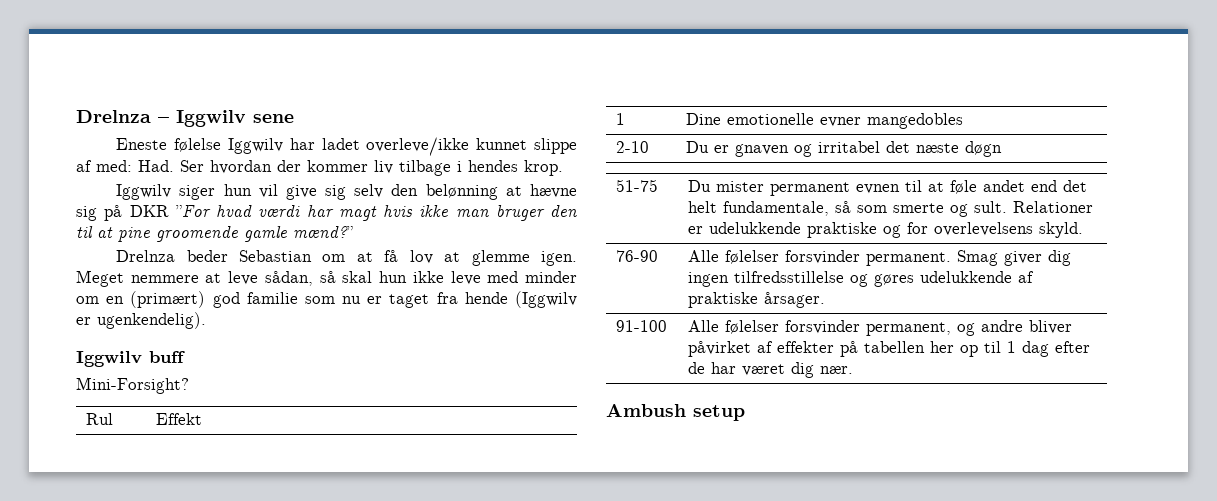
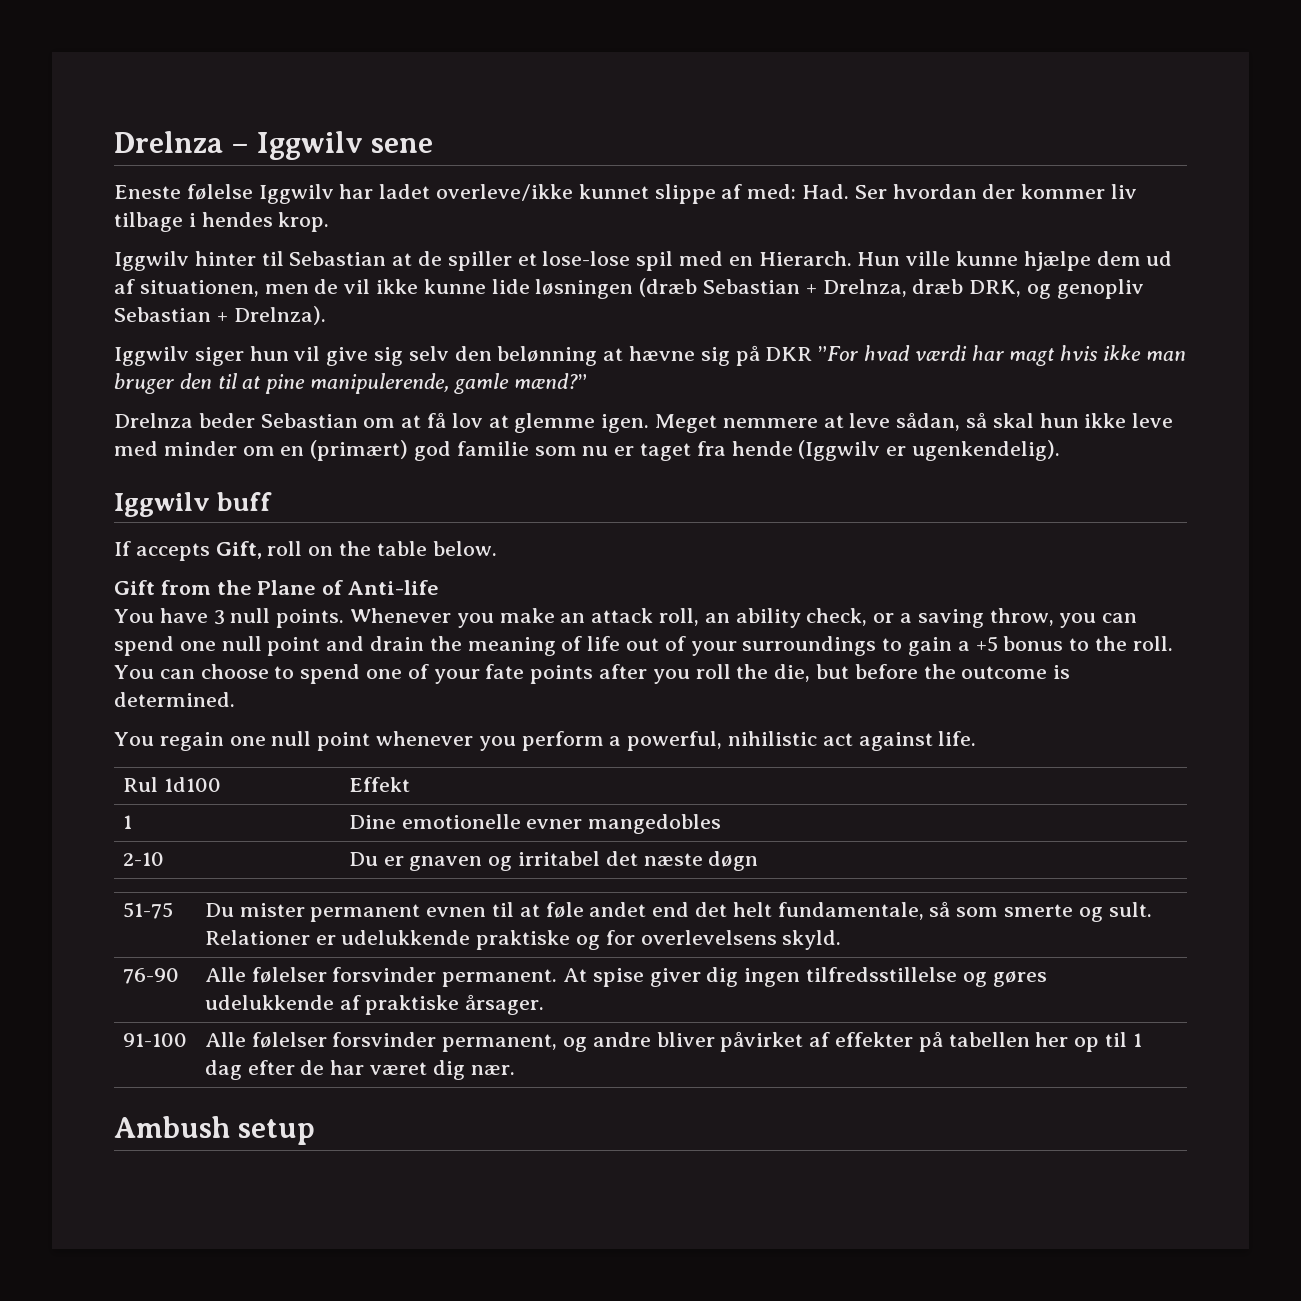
+ Iggwilv hinter til Sebastian at de spiller et lose-lose spil med en Hierarch. Hun ville kunne hjælpe dem ud af situationen, men de vil ikke kunne lide løsningen (dræb Sebastian + Drelnza, dræb DRK, og genopliv Sebastian + Drelnza).
- Iggwilv siger hun vil give sig selv den belønning at hævne sig på DKR ”For hvad værdi har magt hvis ikke man bruger den til at pine groomende gamle mænd?”
+ Iggwilv siger hun vil give sig selv den belønning at hævne sig på DKR ”For hvad værdi har magt hvis ikke man bruger den til at pine manipulerende, gamle mænd?”
- Mini-Forsight?
+ If accepts Gift, roll on the table below.
+ Gift from the Plane of Anti-life
+ You have 3 null points. Whenever you make an attack roll, an ability check, or a saving throw, you can spend one null point and drain the meaning of life out of your surroundings to gain a +5 bonus to the roll. You can choose to spend one of your fate points after you roll the die, but before the outcome is determined.
+ You regain one null point whenever you perform a powerful, nihilistic act against life.
- Rul | Effekt
+ Rul 1d100 | Effekt
- 76-90 | Alle følelser forsvinder permanent. Smag giver dig ingen tilfredsstillelse og gøres udelukkende af praktiske årsager.
+ 76-90 | Alle følelser forsvinder permanent. At spise giver dig ingen tilfredsstillelse og gøres udelukkende af praktiske årsager.

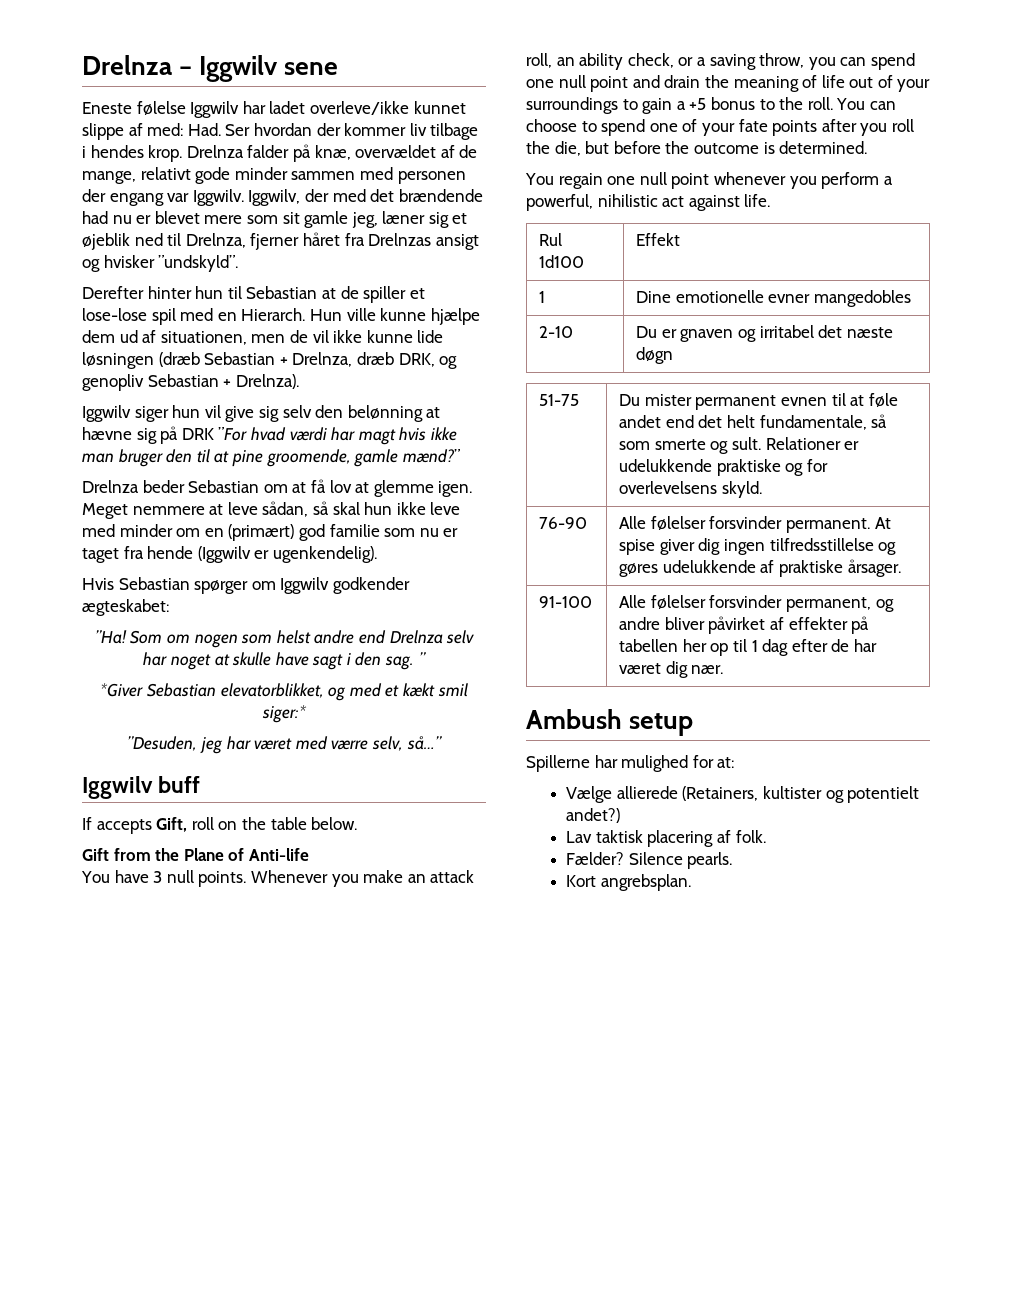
- Eneste følelse Iggwilv har ladet overleve/ikke kunnet slippe af med: Had. Ser hvordan der kommer liv tilbage i hendes krop.
- Iggwilv hinter til Sebastian at de spiller et lose-lose spil med en Hierarch.
+ Eneste følelse Iggwilv har ladet overleve/ikke kunnet slippe af med: Had. Ser hvordan der kommer liv tilbage i hendes krop. Drelnza falder på knæ, overvældet af de mange, relativt gode minder sammen med personen der engang var Iggwilv. Iggwilv, der med det brændende had nu er blevet mere som sit gamle jeg, læner sig et øjeblik ned til Drelnza, fjerner håret fra Drelnzas ansigt og hvisker ”undskyld”.
+ Derefter hinter hun til Sebastian at de spiller et lose-lose spil med en Hierarch.
- Iggwilv siger hun vil give sig selv den belønning at hævne sig på DKR ”For hvad værdi har magt hvis ikke man bruger den til at pine manipulerende, gamle mænd?”
+ Iggwilv siger hun vil give sig selv den belønning at hævne sig på DRK ”For hvad værdi har magt hvis ikke man bruger den til at pine groomende, gamle mænd?”
+ Hvis Sebastian spørger om Iggwilv godkender ægteskabet:
+ ”Ha! Som om nogen som helst andre end Drelnza selv har noget at skulle have sagt i den sag. ”
+ *Giver Sebastian elevatorblikket, og med et kækt smil siger:*
+ ”Desuden, jeg har været med værre selv, så…”
+ Spillerne har mulighed for at:
+ Vælge allierede (Retainers, kultister og potentielt andet?)
+ Lav taktisk placering af folk.
+ Fælder? Silence pearls.
+ Kort angrebsplan.

